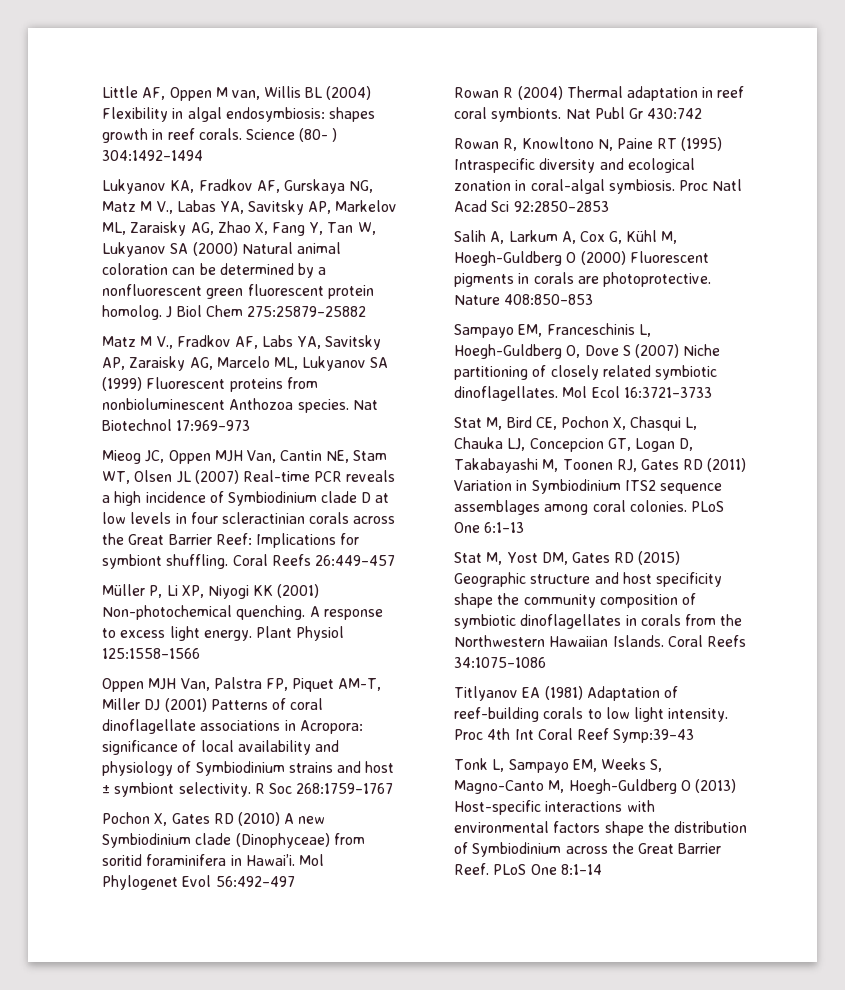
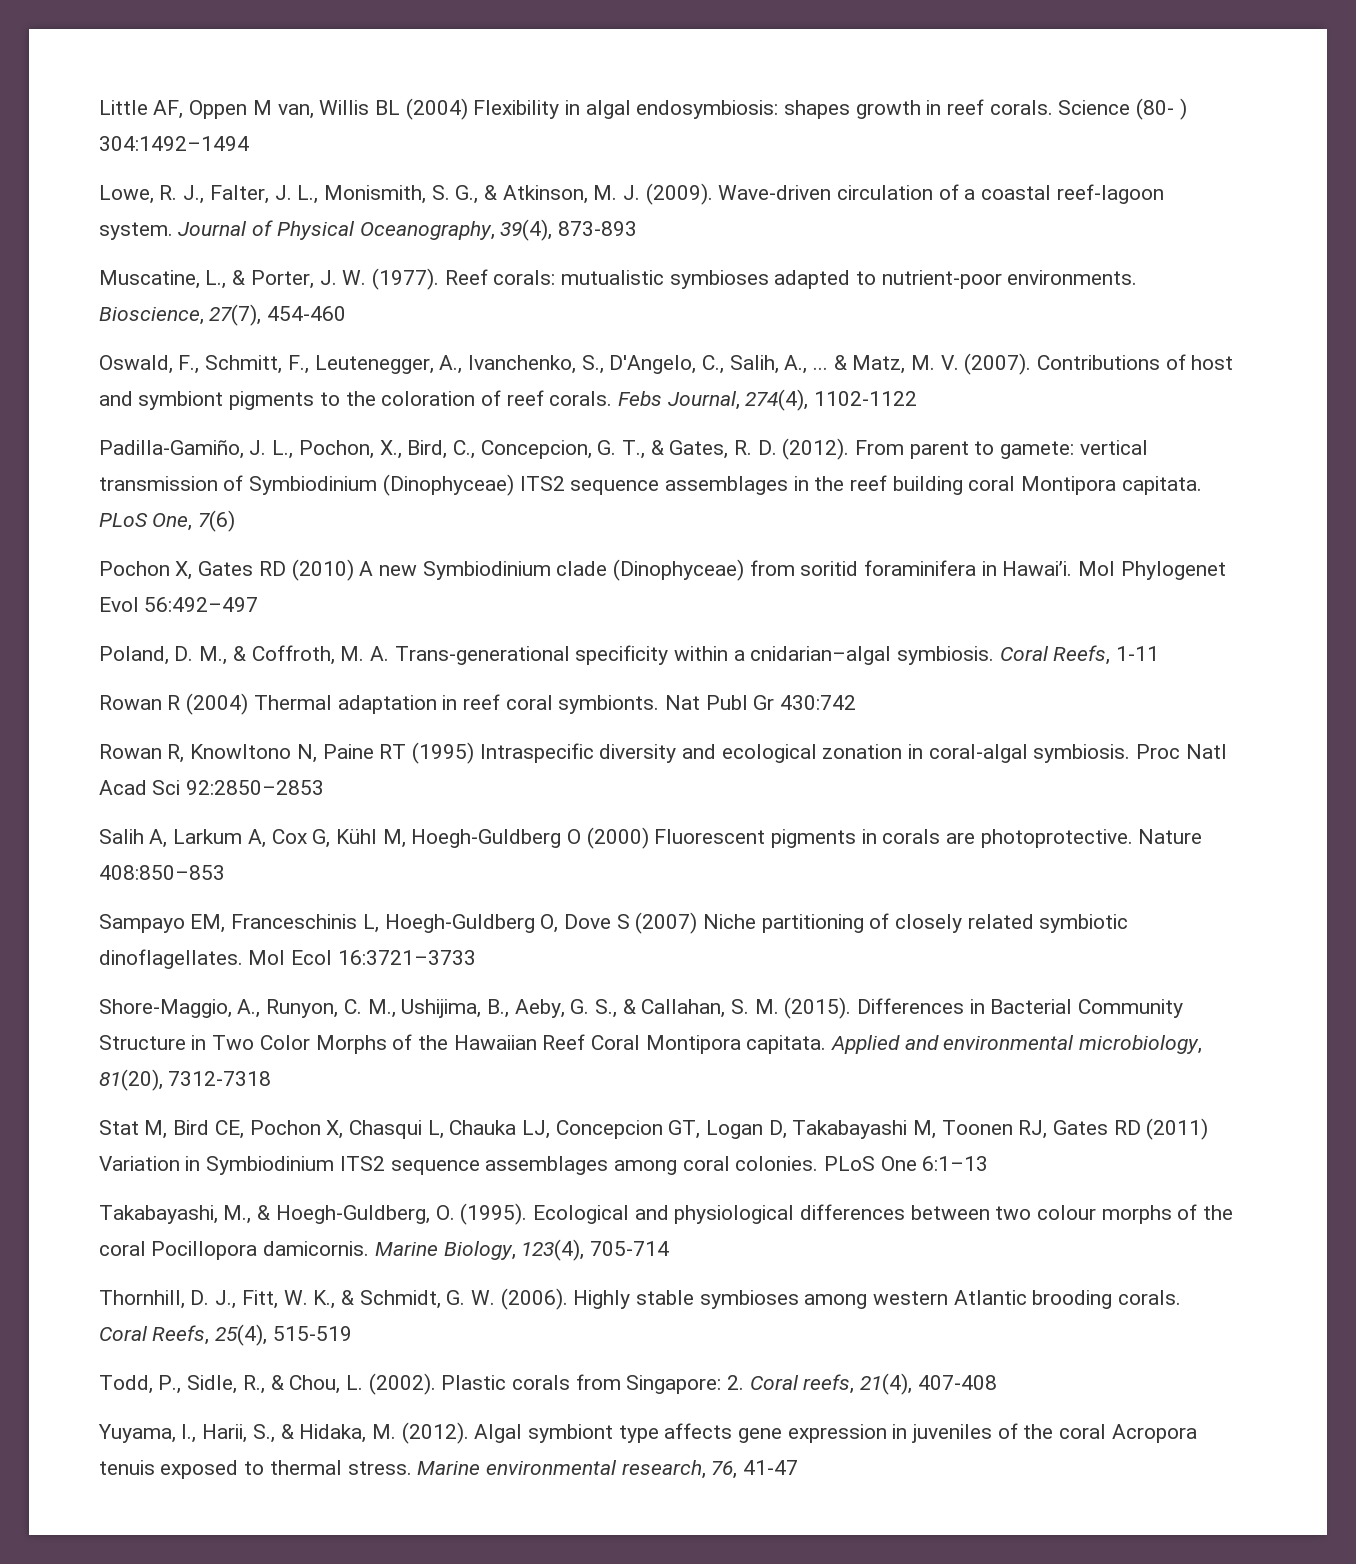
- Lukyanov KA, Fradkov AF, Gurskaya NG, Matz M V., Labas YA, Savitsky AP, Markelov ML, Zaraisky AG, Zhao X, Fang Y, Tan W, Lukyanov SA (2000) Natural animal coloration can be determined by a nonfluorescent green fluorescent protein homolog. J Biol Chem 275:25879–25882
- Matz M V., Fradkov AF, Labs YA, Savitsky AP, Zaraisky AG, Marcelo ML, Lukyanov SA (1999) Fluorescent proteins from nonbioluminescent Anthozoa species. Nat Biotechnol 17:969–973
- Mieog JC, Oppen MJH Van, Cantin NE, Stam WT, Olsen JL (2007) Real-time PCR reveals a high incidence of Symbiodinium clade D at low levels in four scleractinian corals across the Great Barrier Reef: Implications for symbiont shuffling. Coral Reefs 26:449–457
- Müller P, Li XP, Niyogi KK (2001) Non-photochemical quenching. A response to excess light energy. Plant Physiol 125:1558–1566
- Oppen MJH Van, Palstra FP, Piquet AM-T, Miller DJ (2001) Patterns of coral dinoflagellate associations in Acropora: significance of local availability and physiology of Symbiodinium strains and host ± symbiont selectivity. R Soc 268:1759–1767
+ Lowe, R. J., Falter, J. L., Monismith, S. G., & Atkinson, M. J. (2009). Wave-driven circulation of a coastal reef-lagoon system. Journal of Physical Oceanography, 39(4), 873-893
+ Muscatine, L., & Porter, J. W. (1977). Reef corals: mutualistic symbioses adapted to nutrient-poor environments. Bioscience, 27(7), 454-460
+ Oswald, F., Schmitt, F., Leutenegger, A., Ivanchenko, S., D'Angelo, C., Salih, A., ... & Matz, M. V. (2007). Contributions of host and symbiont pigments to the coloration of reef corals. Febs Journal, 274(4), 1102-1122
+ Padilla-Gamiño, J. L., Pochon, X., Bird, C., Concepcion, G. T., & Gates, R. D. (2012). From parent to gamete: vertical transmission of Symbiodinium (Dinophyceae) ITS2 sequence assemblages in the reef building coral Montipora capitata. PLoS One, 7(6)
+ Poland, D. M., & Coffroth, M. A. Trans-generational specificity within a cnidarian–algal symbiosis. Coral Reefs, 1-11
+ Shore-Maggio, A., Runyon, C. M., Ushijima, B., Aeby, G. S., & Callahan, S. M. (2015). Differences in Bacterial Community Structure in Two Color Morphs of the Hawaiian Reef Coral Montipora capitata. Applied and environmental microbiology, 81(20), 7312-7318
- Stat M, Yost DM, Gates RD (2015) Geographic structure and host specificity shape the community composition of symbiotic dinoflagellates in corals from the Northwestern Hawaiian Islands. Coral Reefs 34:1075–1086
- Titlyanov EA (1981) Adaptation of reef-building corals to low light intensity. Proc 4th Int Coral Reef Symp:39–43
- Tonk L, Sampayo EM, Weeks S, Magno-Canto M, Hoegh-Guldberg O (2013) Host-specific interactions with environmental factors shape the distribution of Symbiodinium across the Great Barrier Reef. PLoS One 8:1–14
+ Takabayashi, M., & Hoegh-Guldberg, O. (1995). Ecological and physiological differences between two colour morphs of the coral Pocillopora damicornis. Marine Biology, 123(4), 705-714
+ Thornhill, D. J., Fitt, W. K., & Schmidt, G. W. (2006). Highly stable symbioses among western Atlantic brooding corals. Coral Reefs, 25(4), 515-519
+ Todd, P., Sidle, R., & Chou, L. (2002). Plastic corals from Singapore: 2. Coral reefs, 21(4), 407-408
+ Yuyama, I., Harii, S., & Hidaka, M. (2012). Algal symbiont type affects gene expression in juveniles of the coral Acropora tenuis exposed to thermal stress. Marine environmental research, 76, 41-47

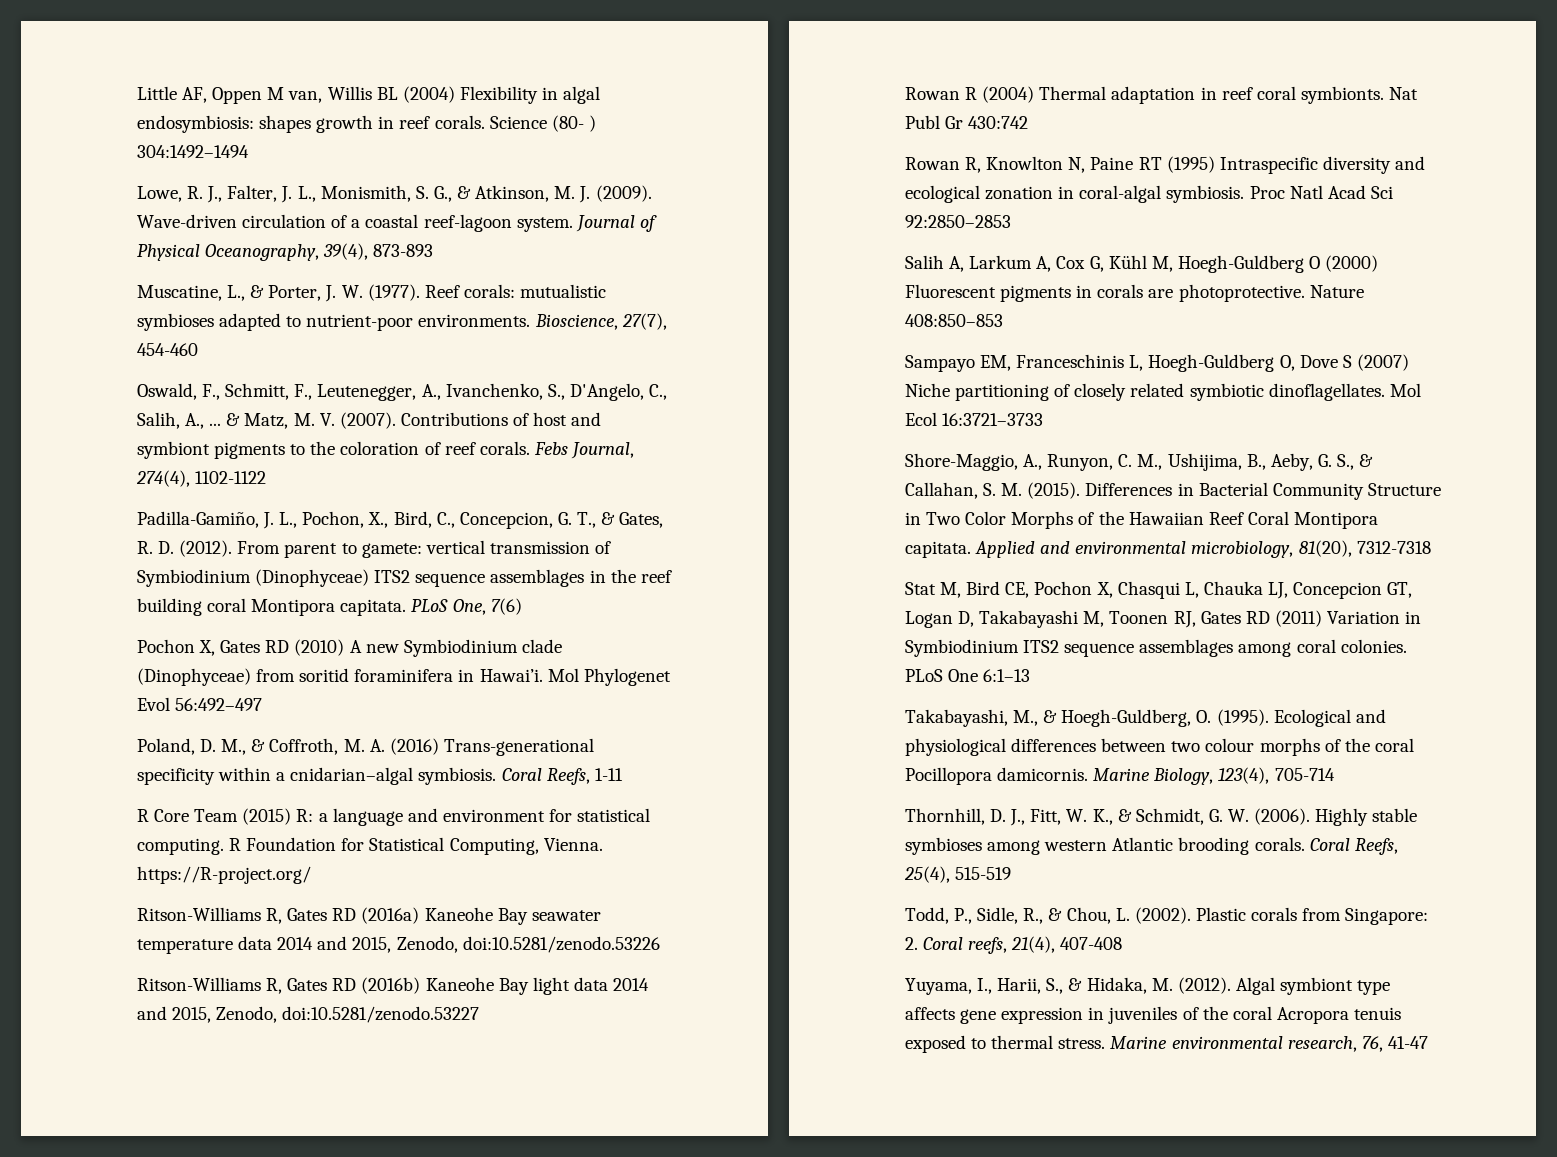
- Poland, D. M., & Coffroth, M. A. Trans-generational specificity within a cnidarian–algal symbiosis.
+ Poland, D. M., & Coffroth, M. A. (2016) Trans-generational specificity within a cnidarian–algal symbiosis.
+ R Core Team (2015) R: a language and environment for statistical computing. R Foundation for Statistical Computing, Vienna. https://R-project.org/
+ Ritson-Williams R, Gates RD (2016a) Kaneohe Bay seawater temperature data 2014 and 2015, Zenodo, doi:10.5281/zenodo.53226
+ Ritson-Williams R, Gates RD (2016b) Kaneohe Bay light data 2014 and 2015, Zenodo, doi:10.5281/zenodo.53227
- Rowan R, Knowltono N, Paine RT (1995) Intraspecific diversity and ecological zonation in coral-algal symbiosis.
+ Rowan R, Knowlton N, Paine RT (1995) Intraspecific diversity and ecological zonation in coral-algal symbiosis.

